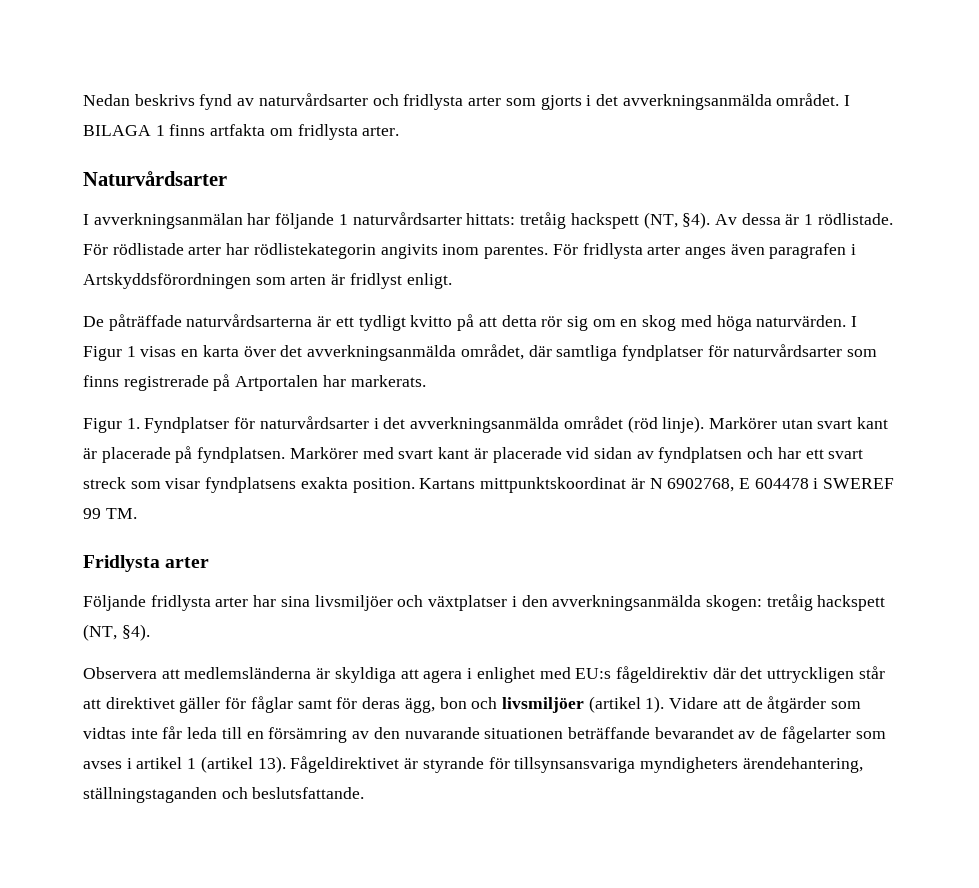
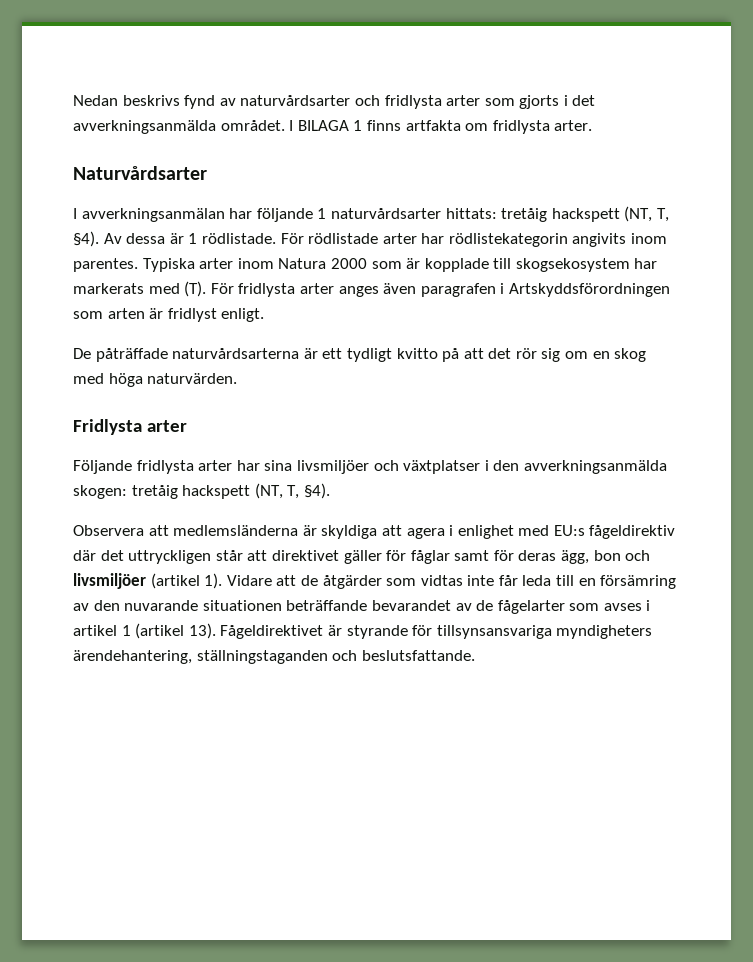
- I avverkningsanmälan har följande 1 naturvårdsarter hittats: tretåig hackspett (NT, §4).
+ I avverkningsanmälan har följande 1 naturvårdsarter hittats: tretåig hackspett (NT, T, §4).
- För fridlysta arter anges även paragrafen i Artskyddsförordningen som arten är fridlyst enligt.
+ Typiska arter inom Natura 2000 som är kopplade till skogsekosystem har markerats med (T). För fridlysta arter anges även paragrafen i Artskyddsförordningen som arten är fridlyst enligt.
- De påträffade naturvårdsarterna är ett tydligt kvitto på att detta rör sig om en skog med höga naturvärden. I Figur 1 visas en karta över det avverkningsanmälda området, där samtliga fyndplatser för naturvårdsarter som finns registrerade på Artportalen har markerats.
- Figur 1. Fyndplatser för naturvårdsarter i det avverkningsanmälda området (röd linje). Markörer utan svart kant är placerade på fyndplatsen. Markörer med svart kant är placerade vid sidan av fyndplatsen och har ett svart streck som visar fyndplatsens exakta position. Kartans mittpunktskoordinat är N 6902768, E 604478 i SWEREF 99 TM.
+ De påträffade naturvårdsarterna är ett tydligt kvitto på att det rör sig om en skog med höga naturvärden.
- Följande fridlysta arter har sina livsmiljöer och växtplatser i den avverkningsanmälda skogen: tretåig hackspett (NT, §4).
+ Följande fridlysta arter har sina livsmiljöer och växtplatser i den avverkningsanmälda skogen: tretåig hackspett (NT, T, §4).

